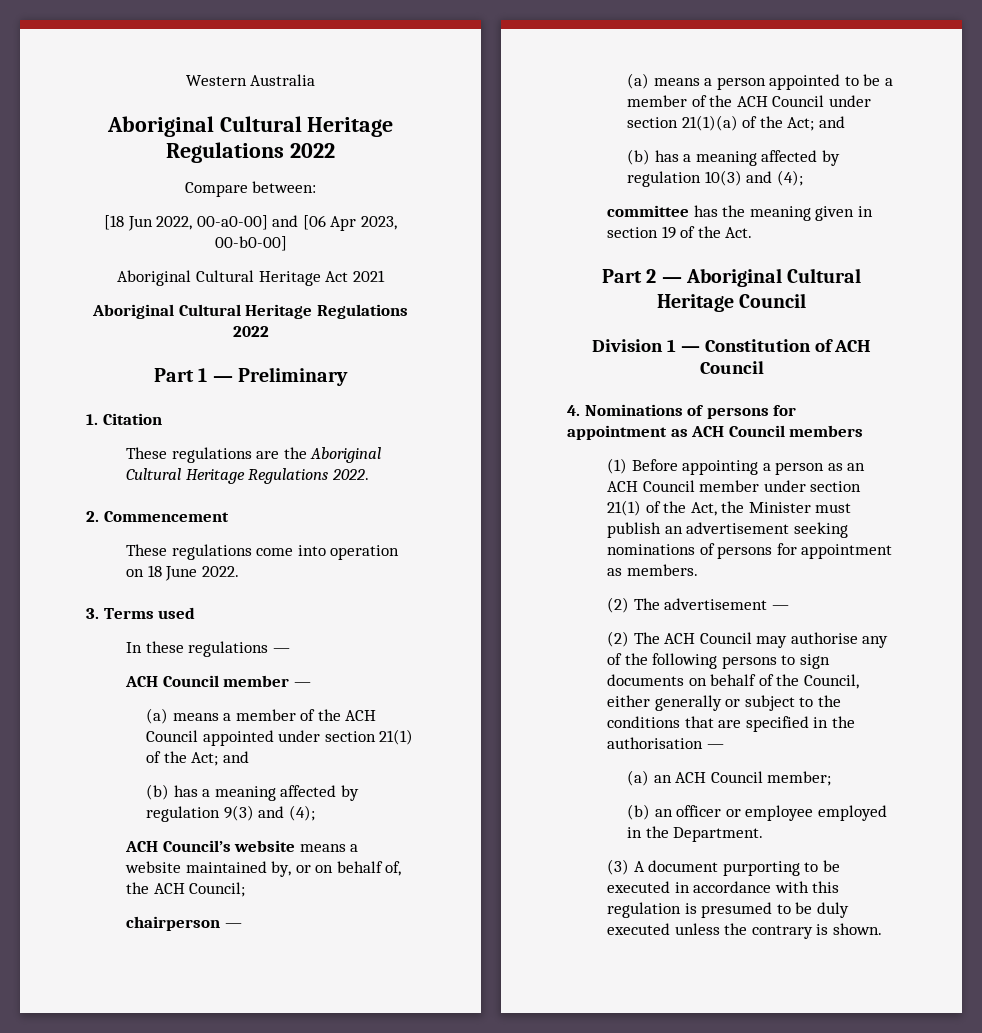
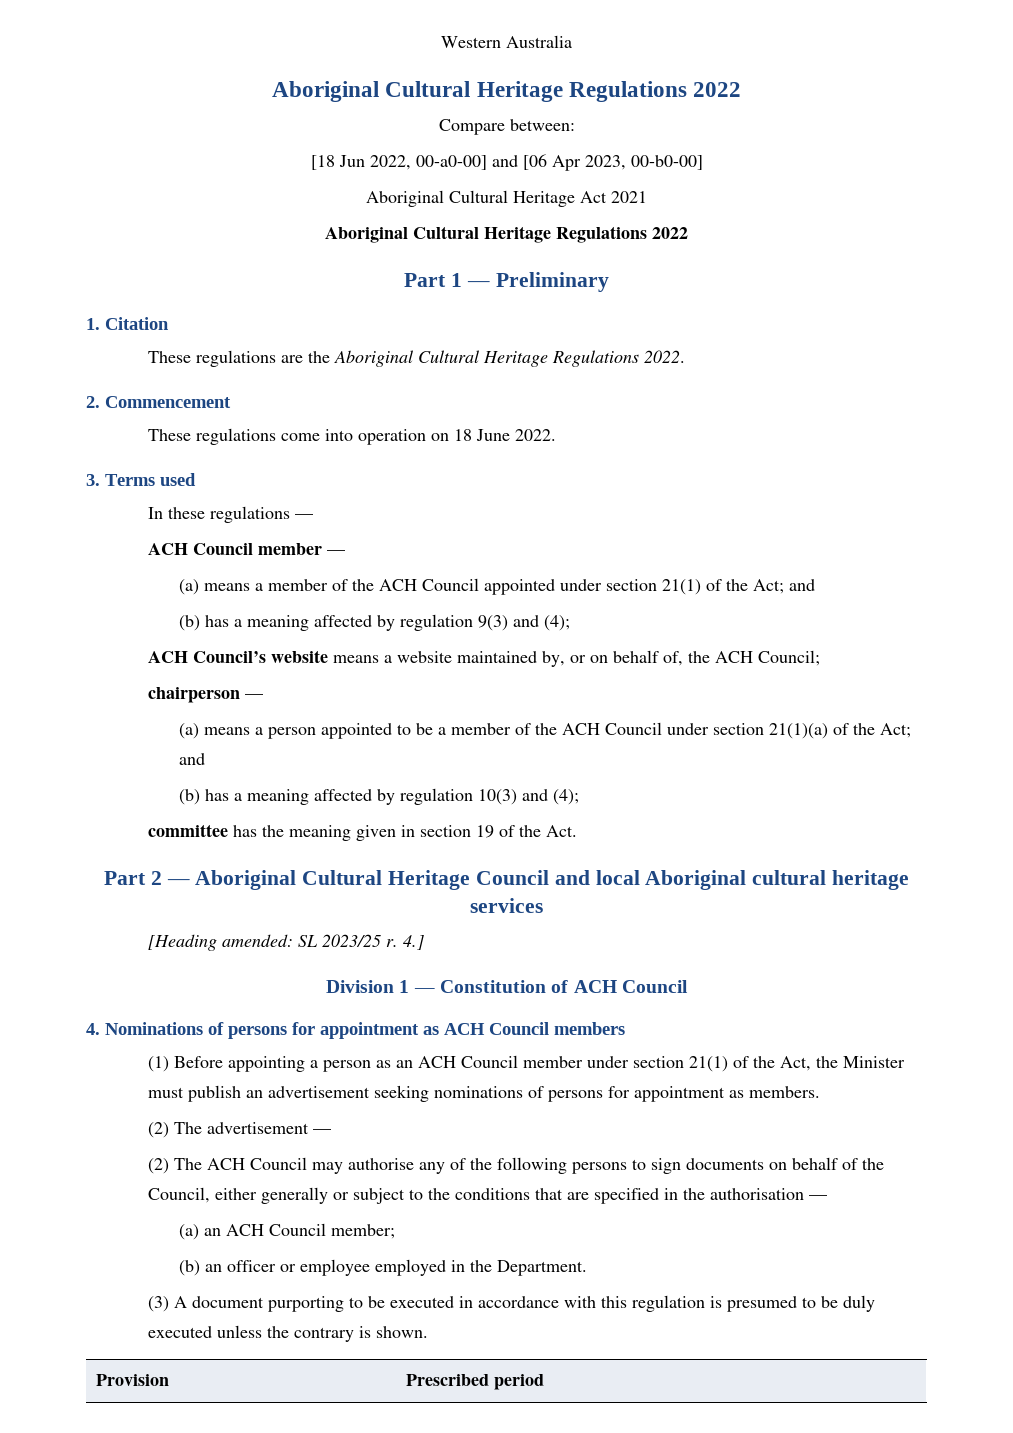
- Part 2 — Aboriginal Cultural Heritage Council
+ Part 2 — Aboriginal Cultural Heritage Council and local Aboriginal cultural heritage services
+ [Heading amended: SL 2023/25 r. 4.]
+ Provision | Prescribed period

